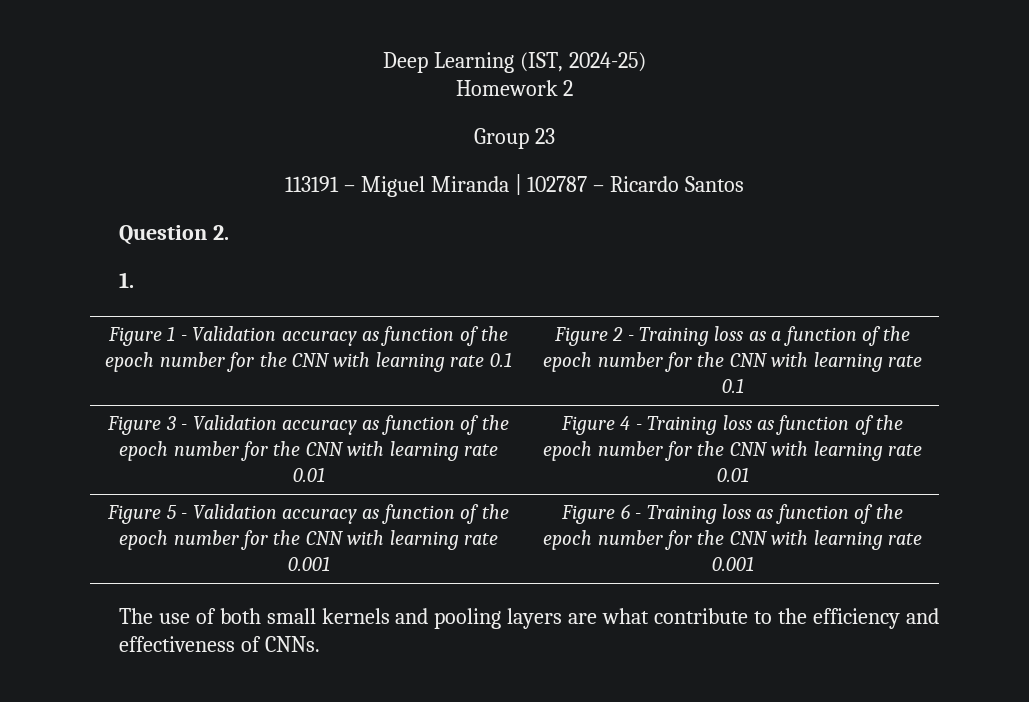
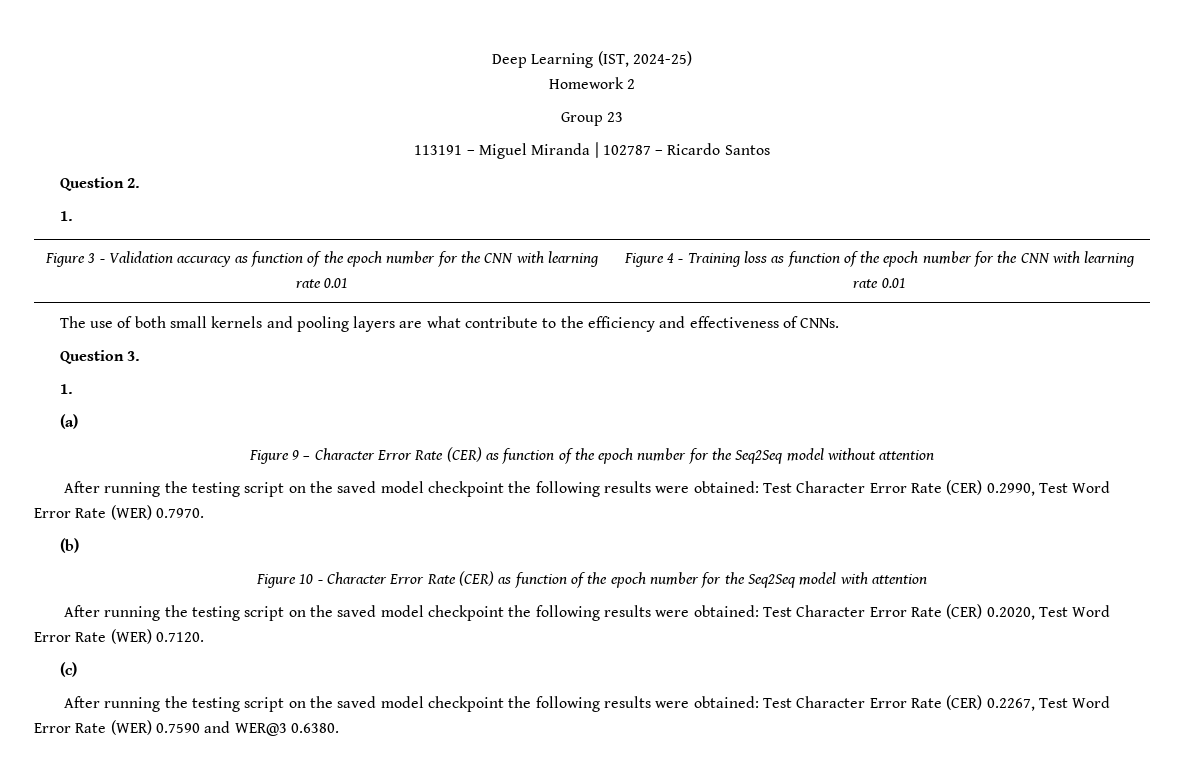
- Figure 1 - Validation accuracy as function of the epoch number for the CNN with learning rate 0.1 | Figure 2 - Training loss as a function of the epoch number for the CNN with learning rate 0.1
- Figure 5 - Validation accuracy as function of the epoch number for the CNN with learning rate 0.001 | Figure 6 - Training loss as function of the epoch number for the CNN with learning rate 0.001
+ Question 3.
+ 1.
+ (a)
+ Figure 9 – Character Error Rate (CER) as function of the epoch number for the Seq2Seq model without attention
+ After running the testing script on the saved model checkpoint the following results were obtained: Test Character Error Rate (CER) 0.2990, Test Word Error Rate (WER) 0.7970.
+ (b)
+ Figure 10 - Character Error Rate (CER) as function of the epoch number for the Seq2Seq model with attention
+ After running the testing script on the saved model checkpoint the following results were obtained: Test Character Error Rate (CER) 0.2020, Test Word Error Rate (WER) 0.7120.
+ (c)
+ After running the testing script on the saved model checkpoint the following results were obtained: Test Character Error Rate (CER) 0.2267, Test Word Error Rate (WER) 0.7590 and WER@3 0.6380.

